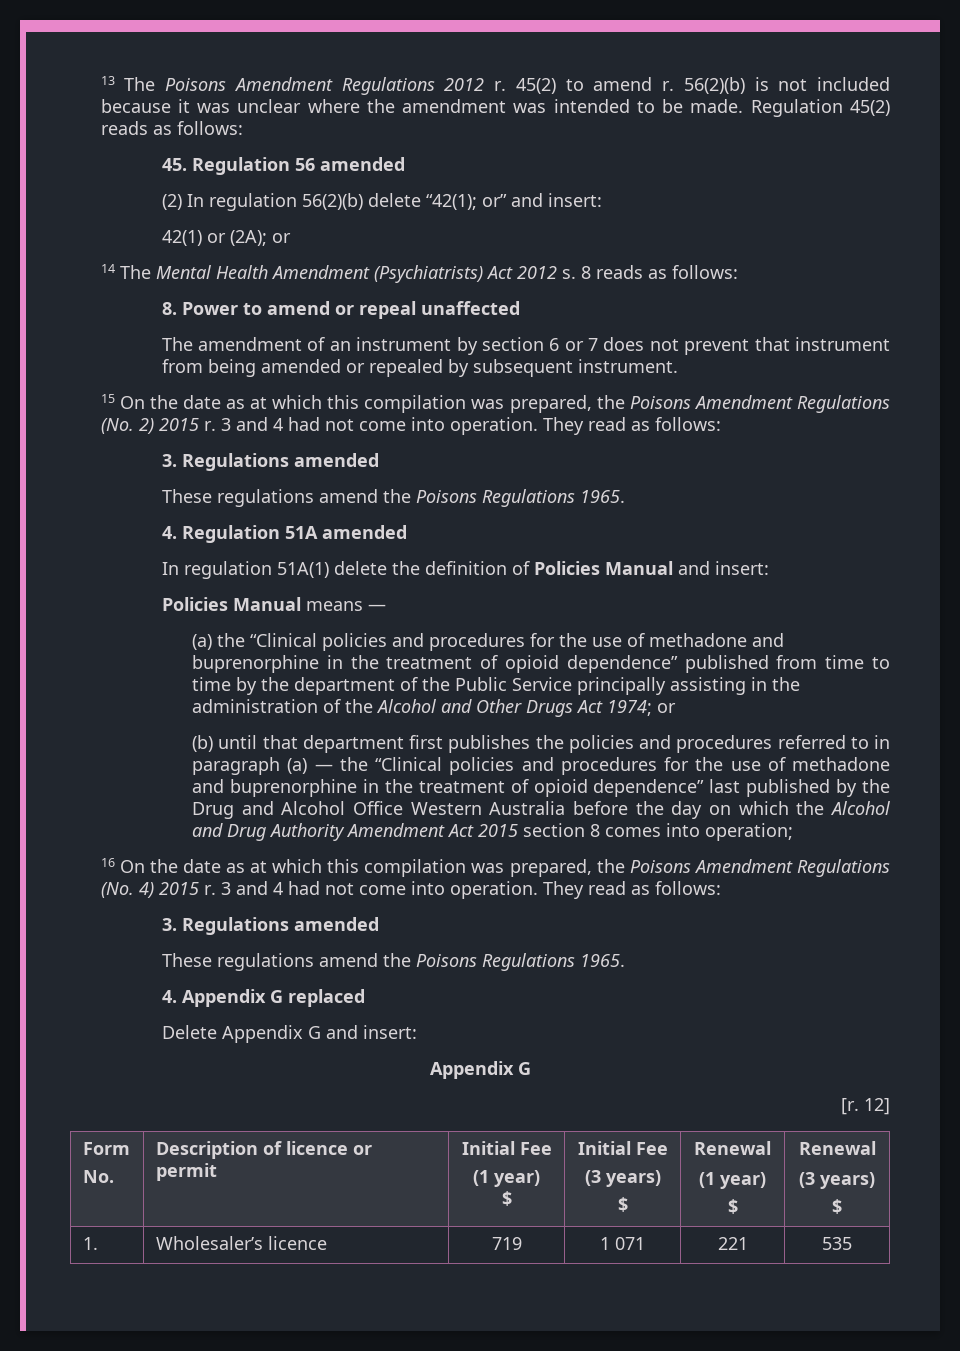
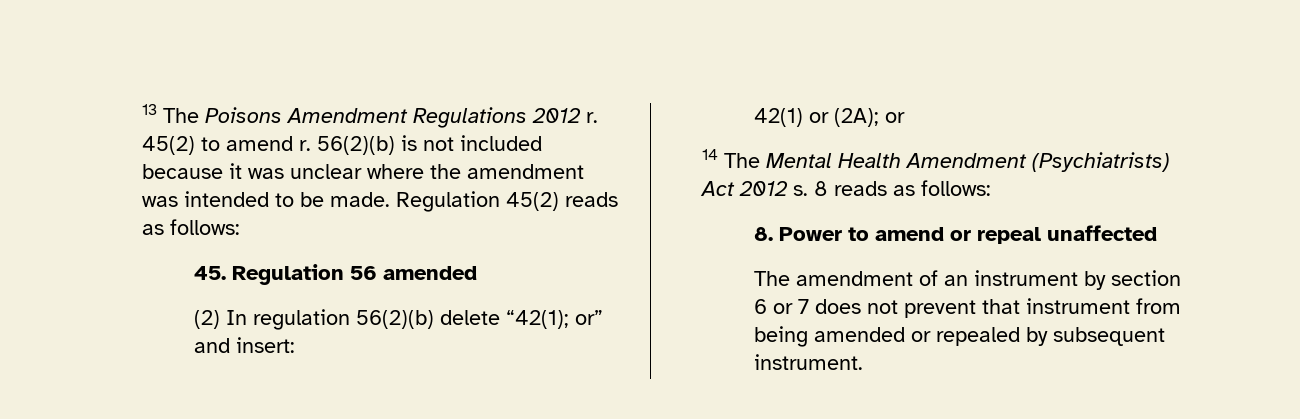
- 15 On the date as at which this compilation was prepared, the Poisons Amendment Regulations (No. 2) 2015 r. 3 and 4 had not come into operation. They read as follows:
- 3. Regulations amended
- These regulations amend the Poisons Regulations 1965.
- 4. Regulation 51A amended
- In regulation 51A(1) delete the definition of Policies Manual and insert:
- Policies Manual means —
- (a) the “Clinical policies and procedures for the use of methadone and buprenorphine in the treatment of opioid dependence” published from time to time by the department of the Public Service principally assisting in the administration of the Alcohol and Other Drugs Act 1974; or
- (b) until that department first publishes the policies and procedures referred to in paragraph (a) — the “Clinical policies and procedures for the use of methadone and buprenorphine in the treatment of opioid dependence” last published by the Drug and Alcohol Office Western Australia before the day on which the Alcohol and Drug Authority Amendment Act 2015 section 8 comes into operation;
- 16 On the date as at which this compilation was prepared, the Poisons Amendment Regulations (No. 4) 2015 r. 3 and 4 had not come into operation. They read as follows:
- 3. Regulations amended
- These regulations amend the Poisons Regulations 1965.
- 4. Appendix G replaced
- Delete Appendix G and insert:
- Appendix G
- [r. 12]
- Form
- No. | Description of licence or permit | Initial Fee
- (1 year)
- $ | Initial Fee
- (3 years)
- $ | Renewal
- (1 year)
- $ | Renewal
- (3 years)
- $
- 1. | Wholesaler’s licence | 719 | 1 071 | 221 | 535

